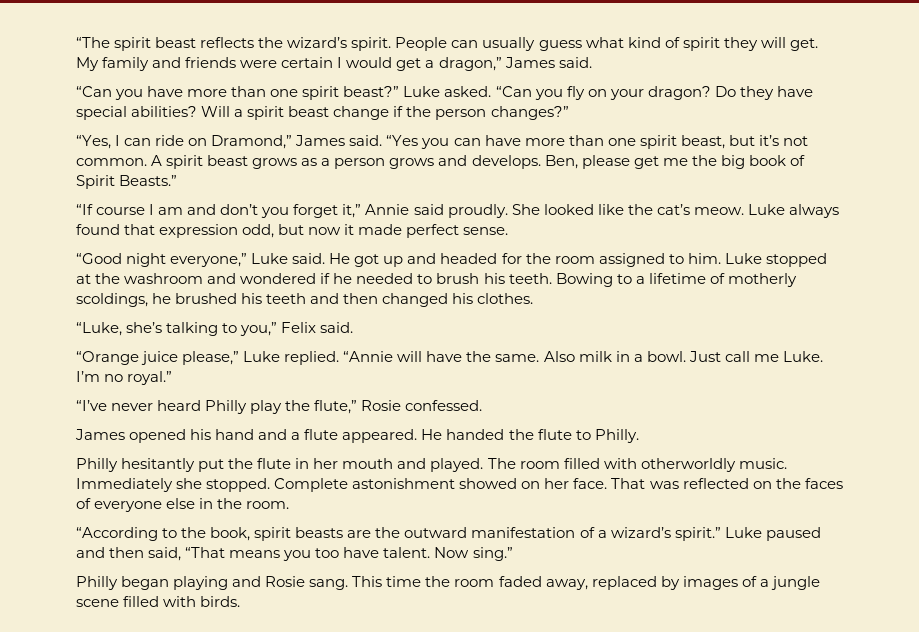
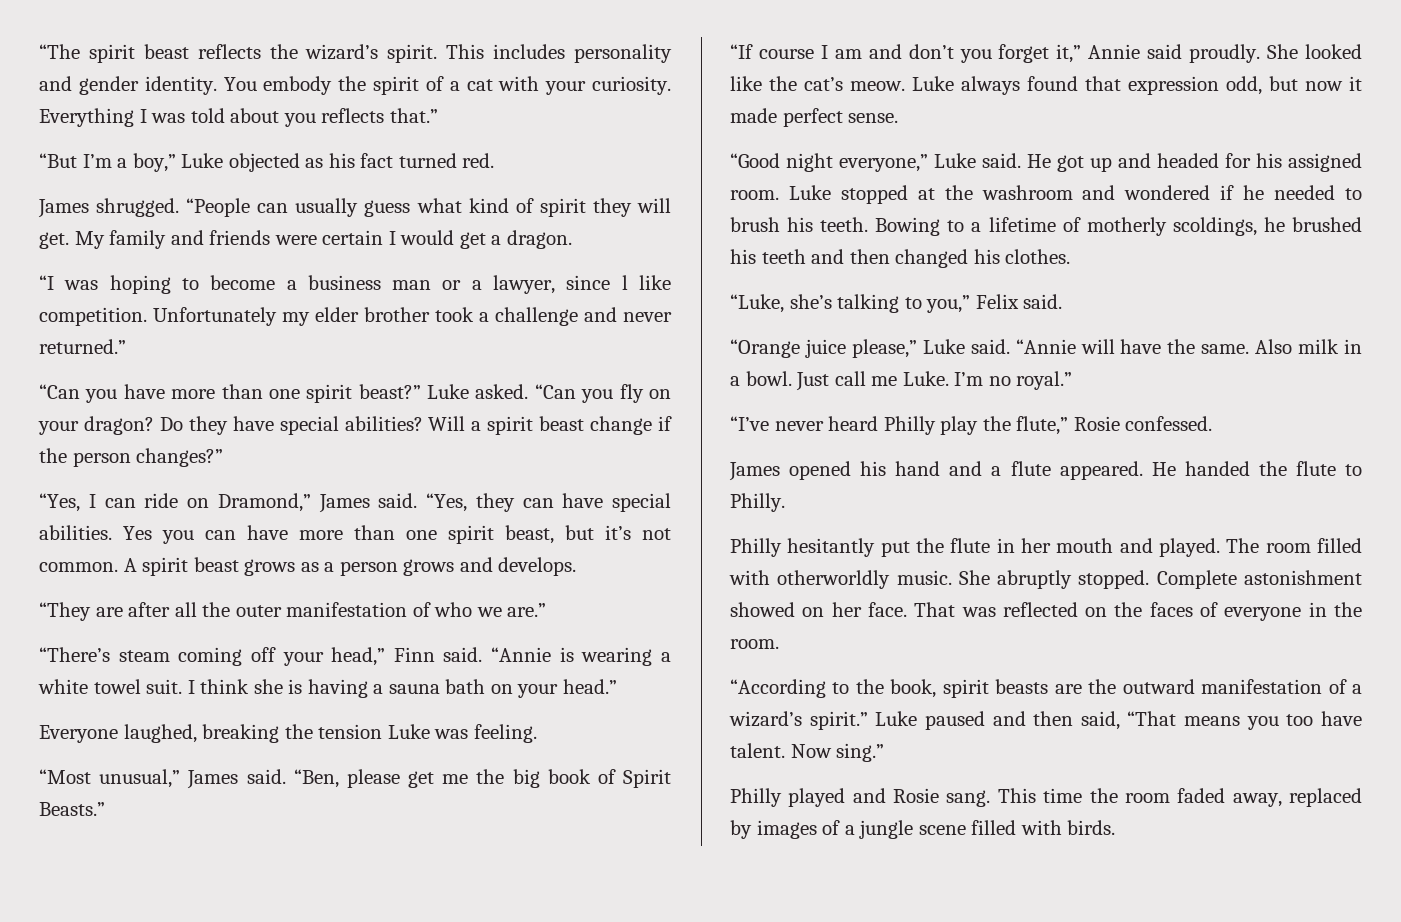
- People can usually guess what kind of spirit they will get.
+ This includes personality and gender identity. You embody the spirit of a cat with your curiosity. Everything I was told about you reflects that.”
+ “But I’m a boy,” Luke objected as his fact turned red.
+ James shrugged. “People can usually guess what kind of spirit they will get.
- My family and friends were certain I would get a dragon,” James said.
+ My family and friends were certain I would get a dragon.
+ “I was hoping to become a business man or a lawyer, since l like competition. Unfortunately my elder brother took a challenge and never returned.”
- “Yes you can have more than one spirit beast, but it’s not common.
+ “Yes, they can have special abilities. Yes you can have more than one spirit beast, but it’s not common.
- A spirit beast grows as a person grows and develops. Ben, please get me the big book of Spirit Beasts.”
+ A spirit beast grows as a person grows and develops.
+ “They are after all the outer manifestation of who we are.”
+ “There’s steam coming off your head,” Finn said. “Annie is wearing a white towel suit. I think she is having a sauna bath on your head.”
+ Everyone laughed, breaking the tension Luke was feeling.
+ “Most unusual,” James said. “Ben, please get me the big book of Spirit Beasts.”
- He got up and headed for the room assigned to him.
+ He got up and headed for his assigned room.
- “Orange juice please,” Luke replied.
+ “Orange juice please,” Luke said.
- Immediately she stopped.
+ She abruptly stopped.
- That was reflected on the faces of everyone else in the room.
+ That was reflected on the faces of everyone in the room.
- Philly began playing and Rosie sang.
+ Philly played and Rosie sang.

